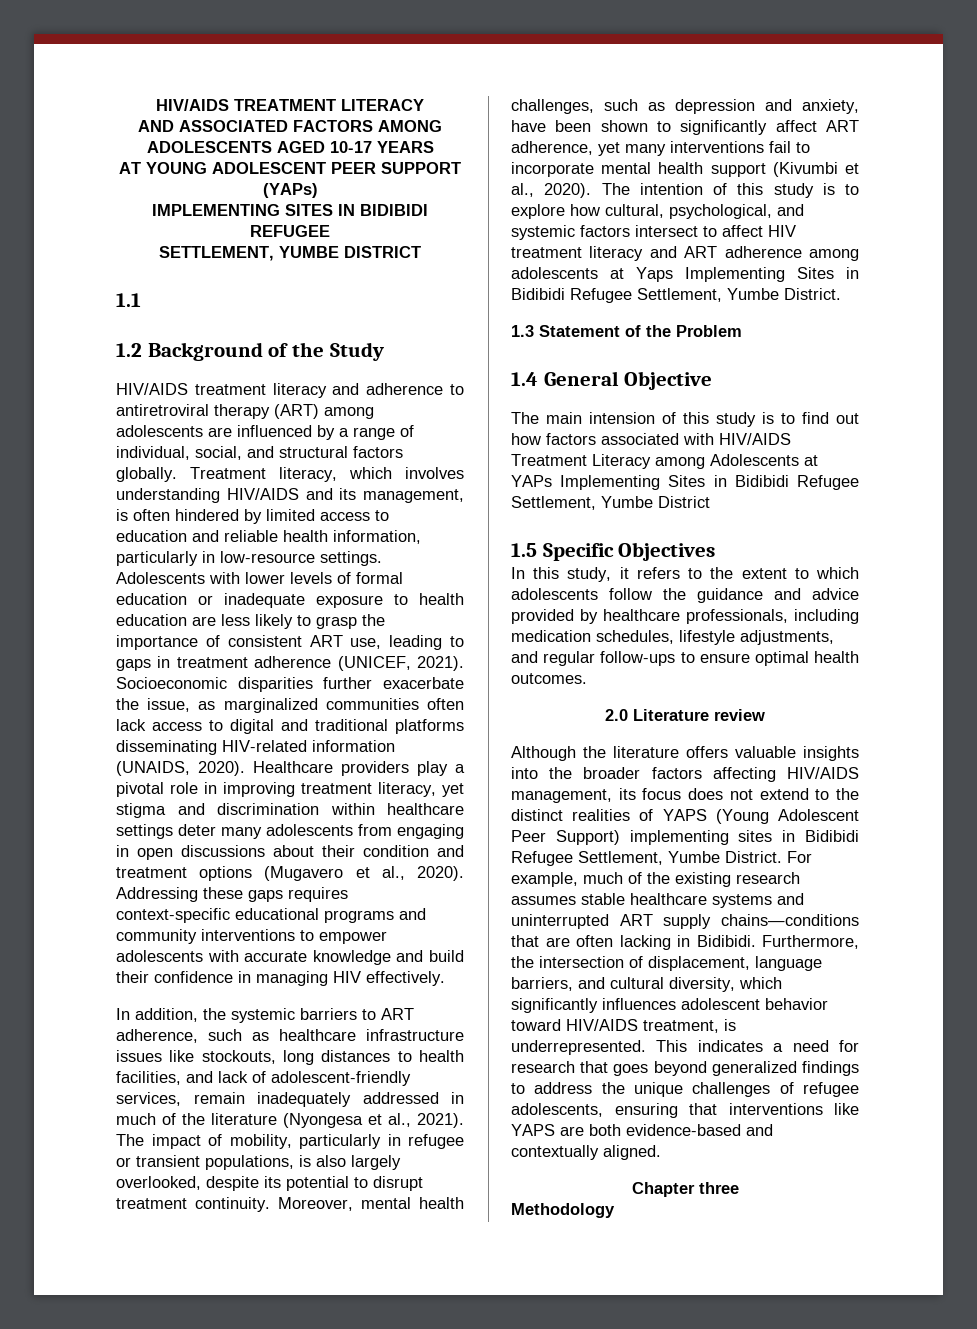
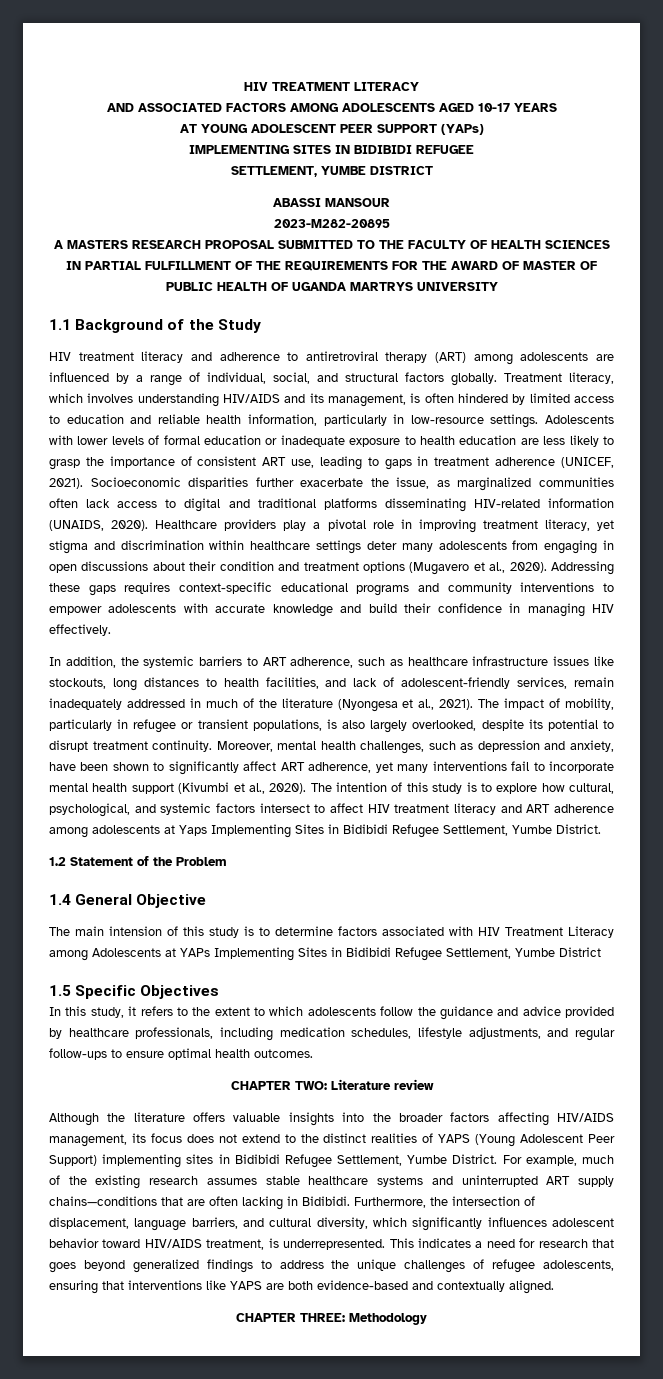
- HIV/AIDS TREATMENT LITERACY
+ HIV TREATMENT LITERACY
+ ABASSI MANSOUR
+ 2023-M282-20895
+ A MASTERS RESEARCH PROPOSAL SUBMITTED TO THE FACULTY OF HEALTH SCIENCES IN PARTIAL FULFILLMENT OF THE REQUIREMENTS FOR THE AWARD OF MASTER OF PUBLIC HEALTH OF UGANDA MARTRYS UNIVERSITY
- 1.1
- 1.2 Background of the Study
+ 1.1 Background of the Study
- HIV/AIDS treatment literacy and adherence to antiretroviral therapy (ART) among adolescents are influenced by a range of individual, social, and structural factors globally.
+ HIV treatment literacy and adherence to antiretroviral therapy (ART) among adolescents are influenced by a range of individual, social, and structural factors globally.
- 1.3 Statement of the Problem
+ 1.2 Statement of the Problem
- The main intension of this study is to find out how factors associated with HIV/AIDS Treatment Literacy among Adolescents at YAPs Implementing Sites in Bidibidi Refugee Settlement, Yumbe District
+ The main intension of this study is to determine factors associated with HIV Treatment Literacy among Adolescents at YAPs Implementing Sites in Bidibidi Refugee Settlement, Yumbe District
- 2.0 Literature review
+ CHAPTER TWO: Literature review
- Chapter three
- Methodology
+ CHAPTER THREE: Methodology

